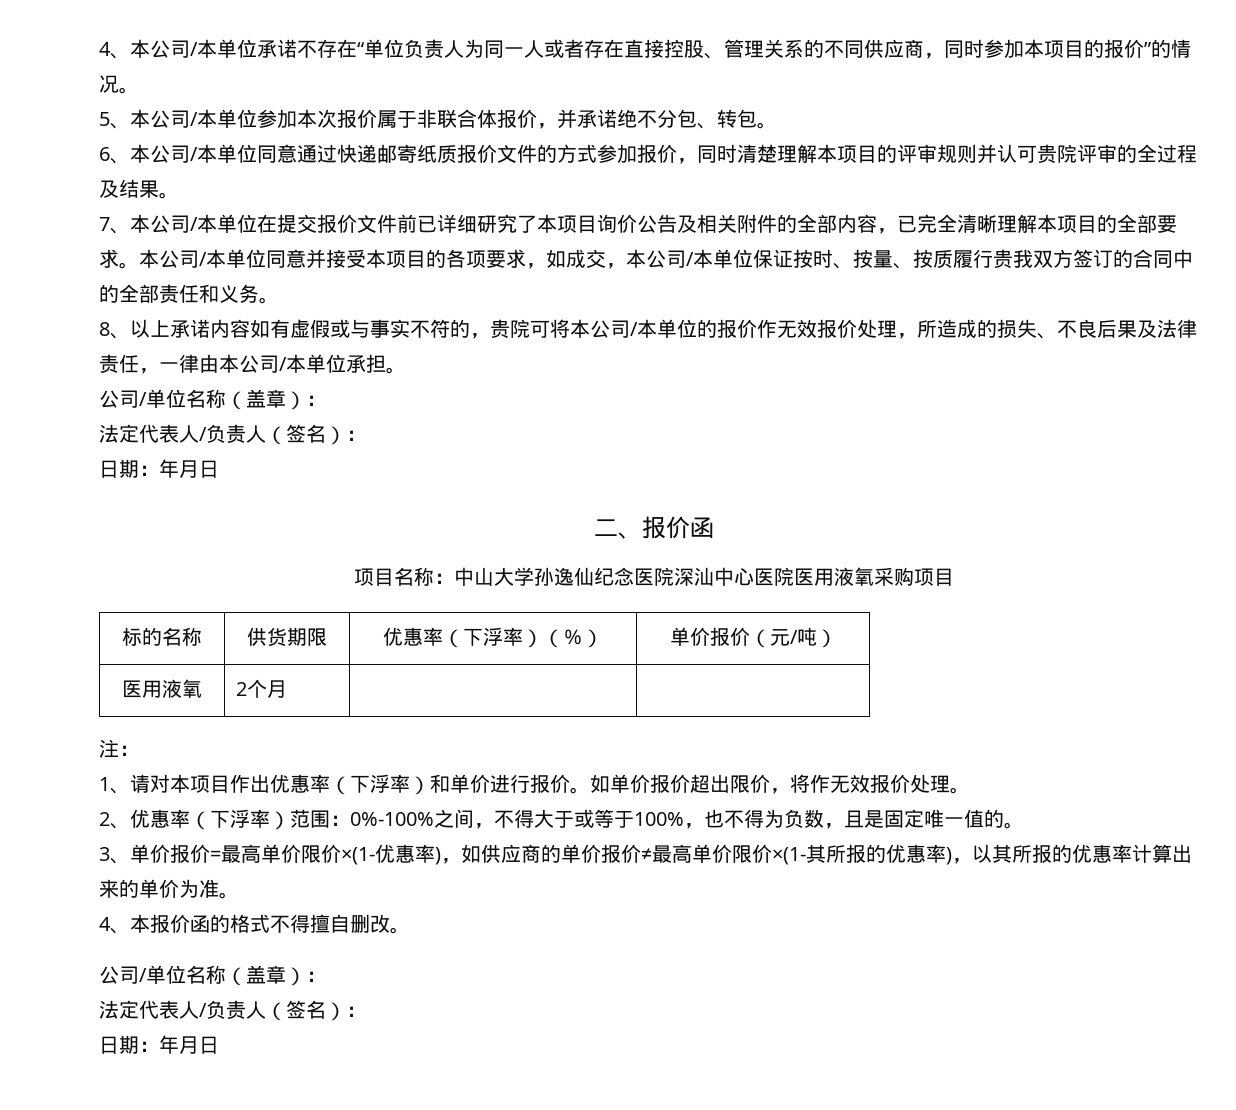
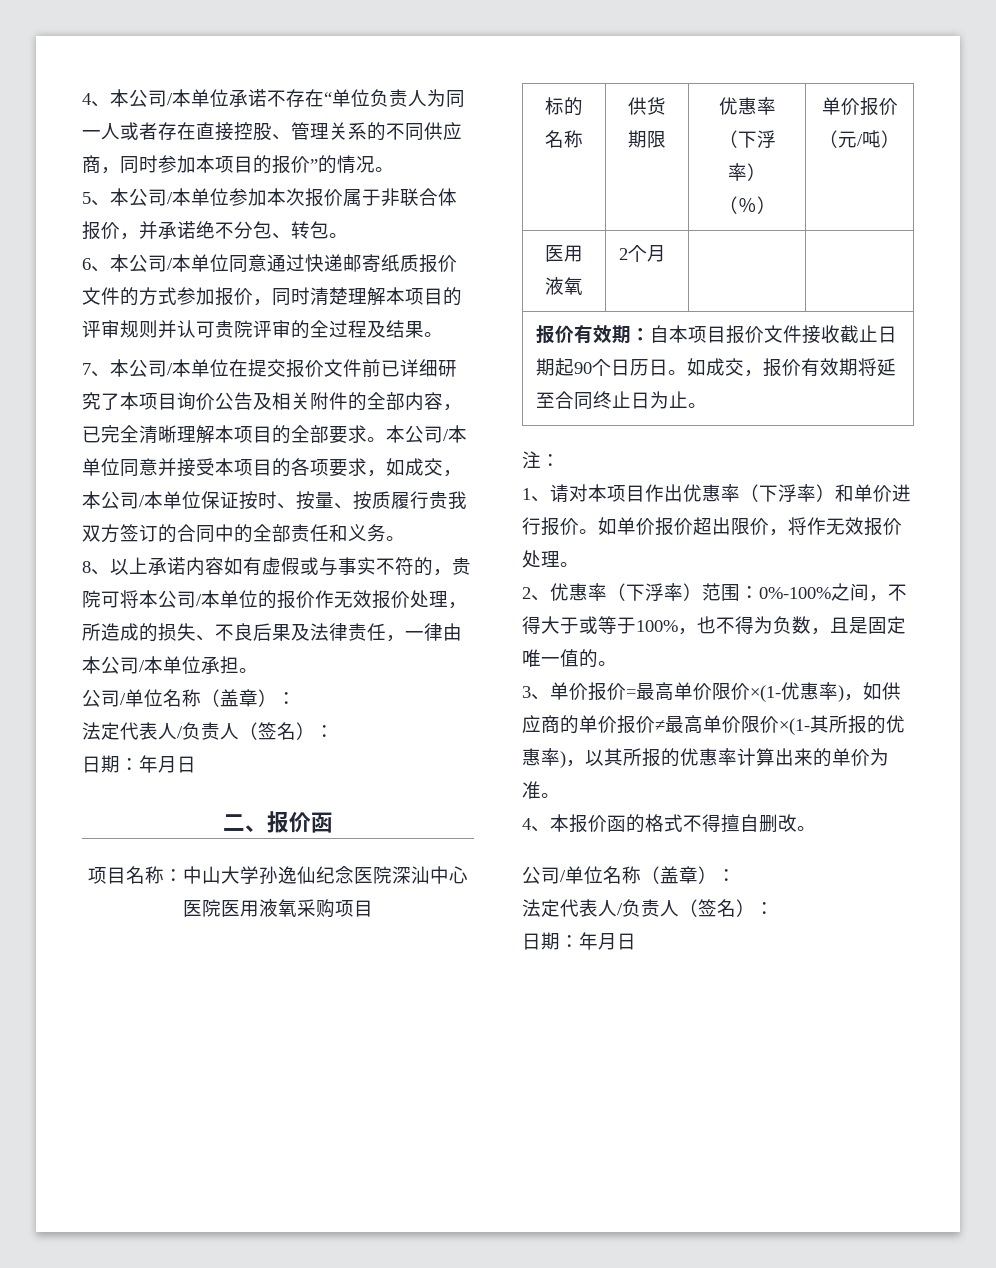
+ 报价有效期：自本项目报价文件接收截止日期起90个日历日。如成交，报价有效期将延至合同终止日为止。

